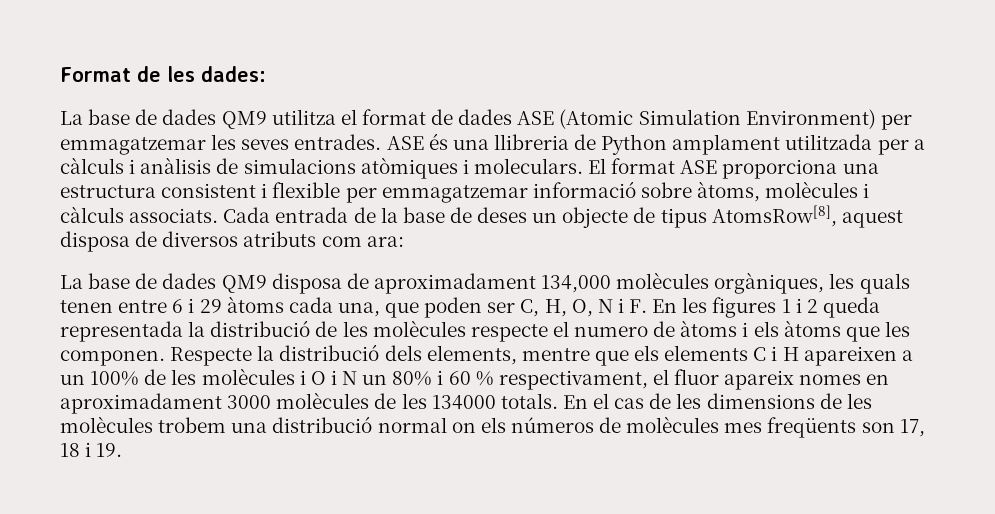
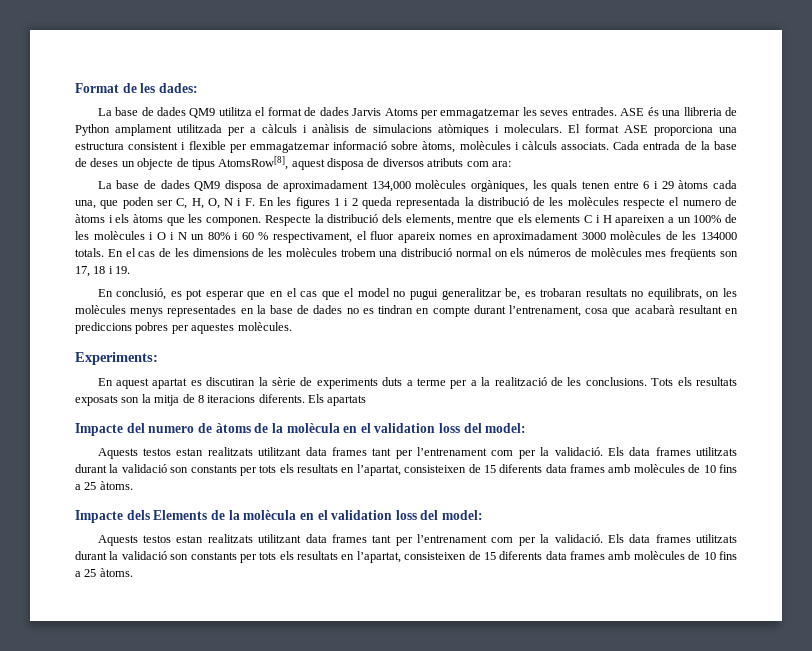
- La base de dades QM9 utilitza el format de dades ASE (Atomic Simulation Environment) per emmagatzemar les seves entrades.
+ La base de dades QM9 utilitza el format de dades Jarvis Atoms per emmagatzemar les seves entrades.
+ En conclusió, es pot esperar que en el cas que el model no pugui generalitzar be, es trobaran resultats no equilibrats, on les molècules menys representades en la base de dades no es tindran en compte durant l’entrenament, cosa que acabarà resultant en prediccions pobres per aquestes molècules.
+ Experiments:
+ En aquest apartat es discutiran la sèrie de experiments duts a terme per a la realització de les conclusions. Tots els resultats exposats son la mitja de 8 iteracions diferents. Els apartats
+ Impacte del numero de àtoms de la molècula en el validation loss del model:
+ Aquests testos estan realitzats utilitzant data frames tant per l’entrenament com per la validació. Els data frames utilitzats durant la validació son constants per tots els resultats en l’apartat, consisteixen de 15 diferents data frames amb molècules de 10 fins a 25 àtoms.
+ Impacte dels Elements de la molècula en el validation loss del model:
+ Aquests testos estan realitzats utilitzant data frames tant per l’entrenament com per la validació. Els data frames utilitzats durant la validació son constants per tots els resultats en l’apartat, consisteixen de 15 diferents data frames amb molècules de 10 fins a 25 àtoms.

